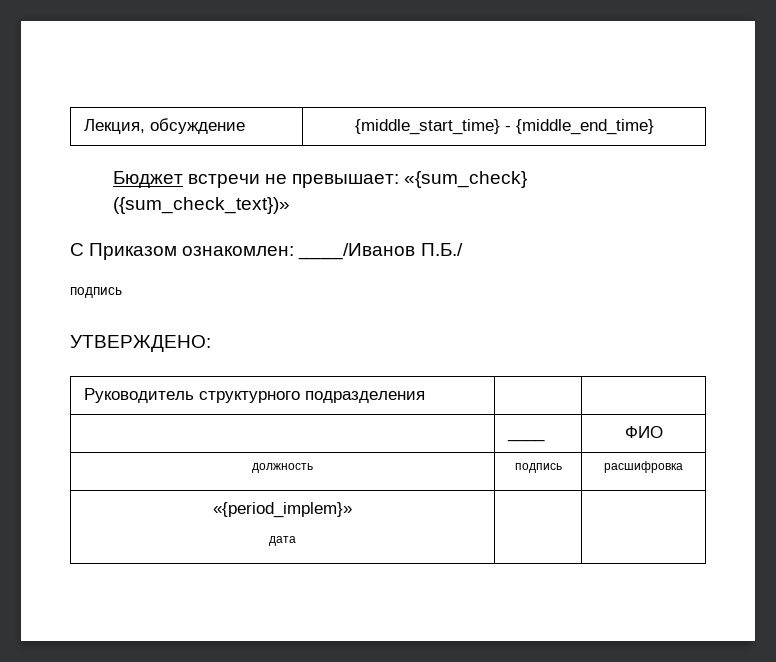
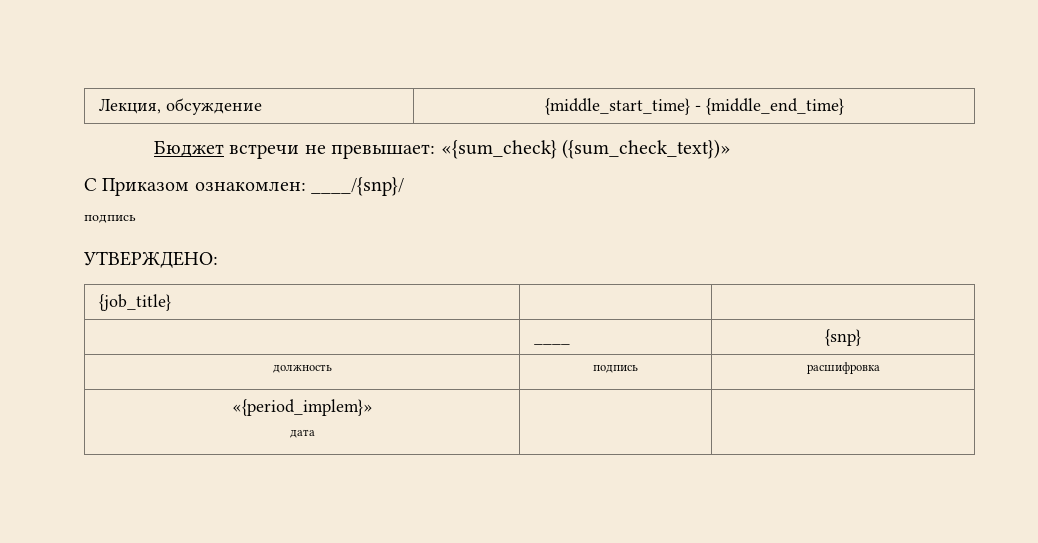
- С Приказом ознакомлен: ____/Иванов П.Б./
+ С Приказом ознакомлен: ____/{snp}/
- Руководитель структурного подразделения | |
+ {job_title} | |
- | ____ | ФИО
+ | ____ | {snp}

